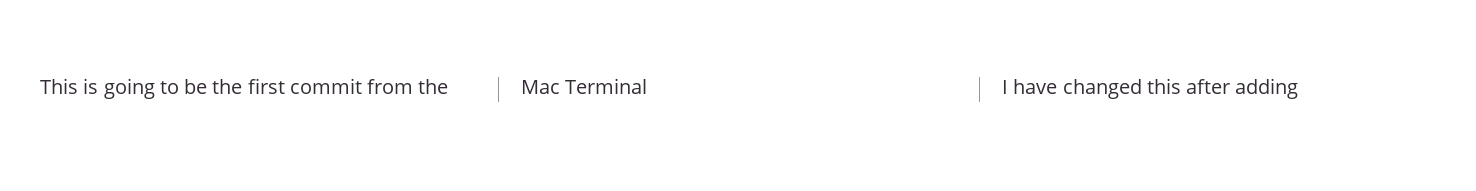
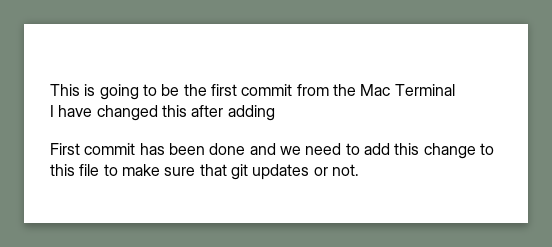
+ First commit has been done and we need to add this change to this file to make sure that git updates or not.

